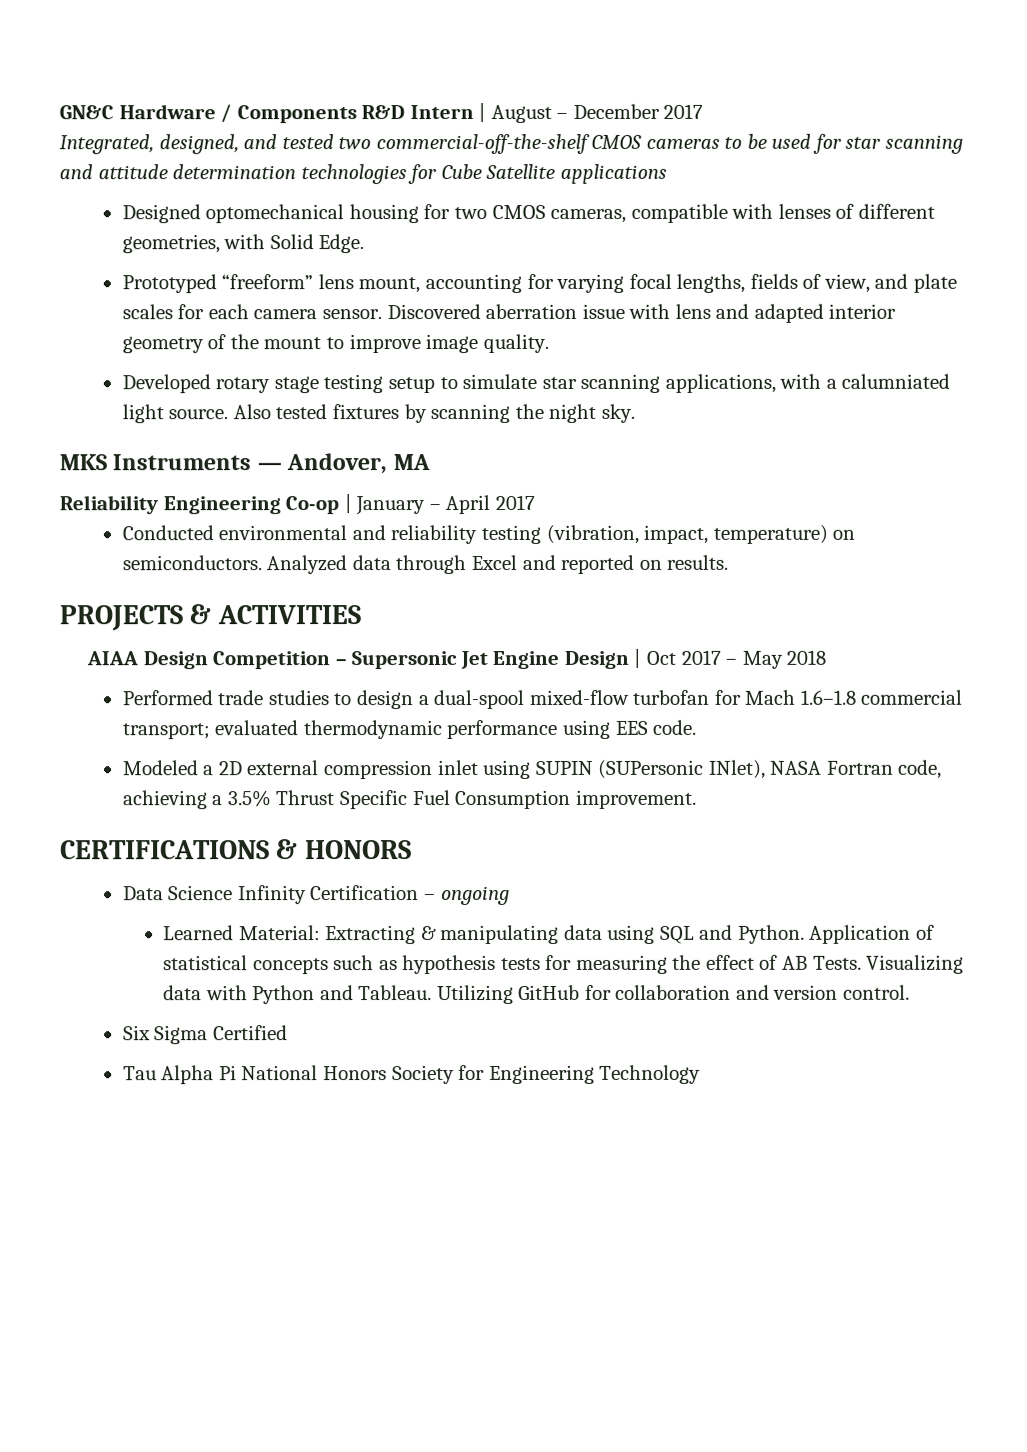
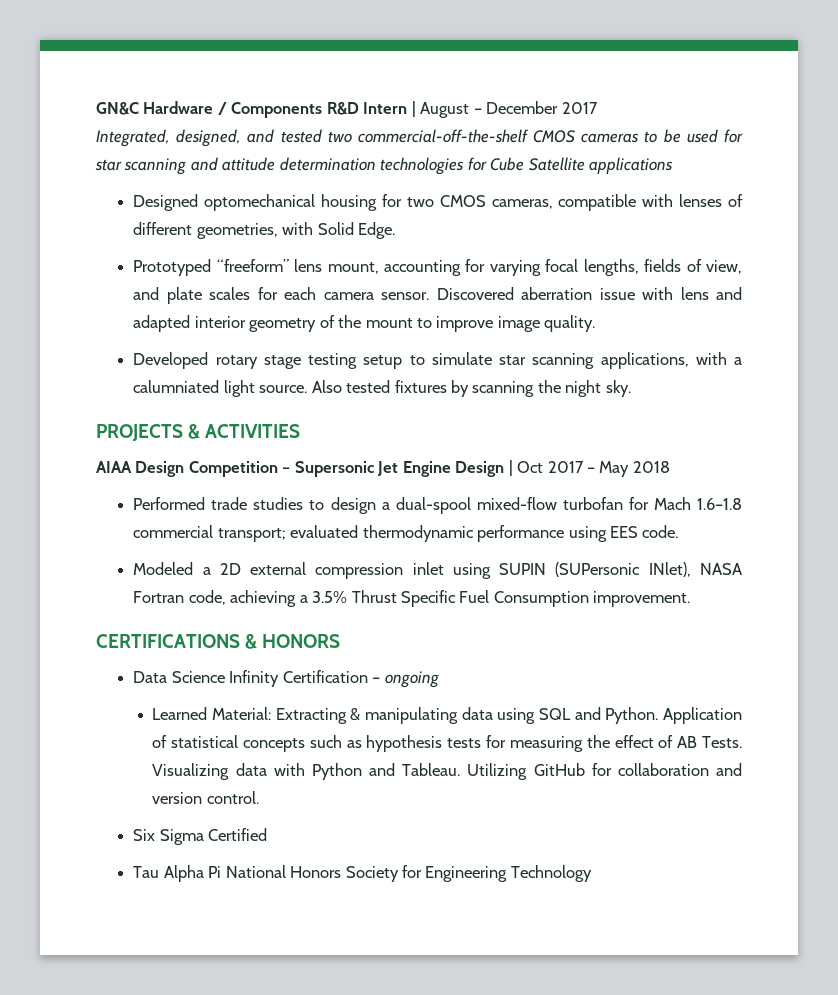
- MKS Instruments — Andover, MA
- Reliability Engineering Co-op | January – April 2017
- Conducted environmental and reliability testing (vibration, impact, temperature) on semiconductors. Analyzed data through Excel and reported on results.

